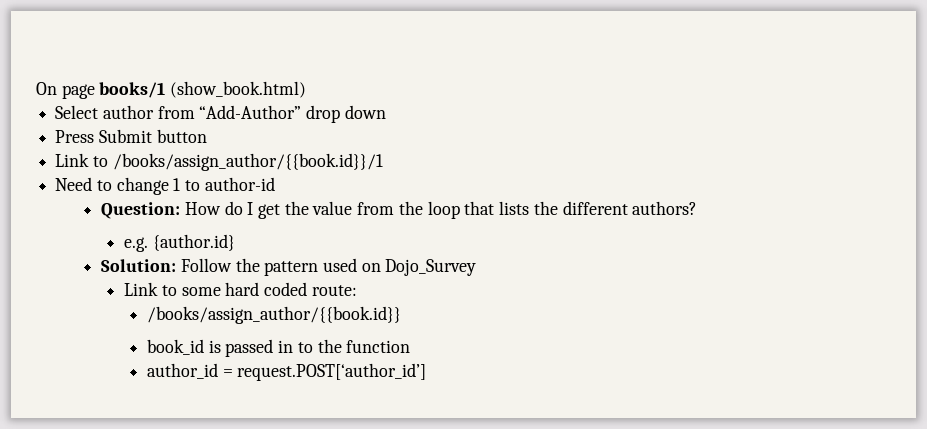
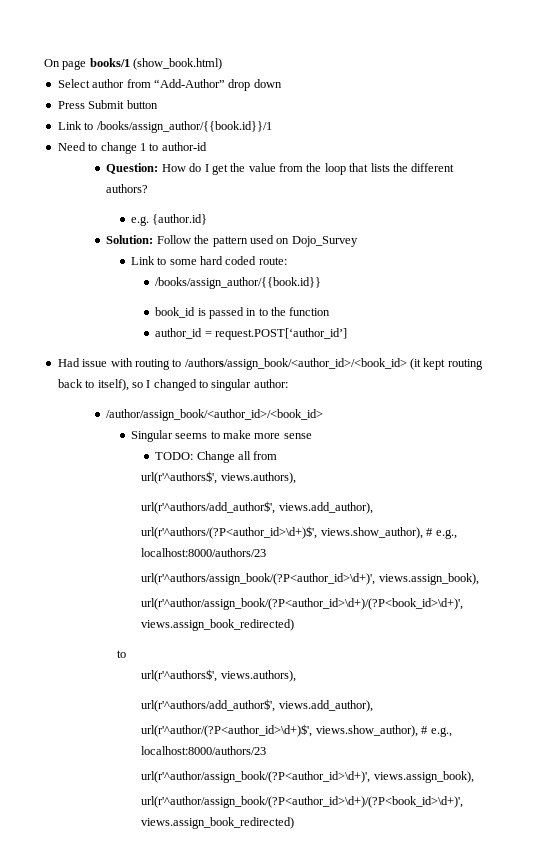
+ Had issue with routing to /authors/assign_book/<author_id>/<book_id> (it kept routing back to itself), so I changed to singular author:
+ /author/assign_book/<author_id>/<book_id>
+ Singular seems to make more sense
+ TODO: Change all from
+ url(r'^authors$', views.authors),
+ url(r'^authors/add_author$', views.add_author),
+ url(r'^authors/(?P<author_id>\d+)$', views.show_author), # e.g., localhost:8000/authors/23
+ url(r'^authors/assign_book/(?P<author_id>\d+)', views.assign_book),
+ url(r'^author/assign_book/(?P<author_id>\d+)/(?P<book_id>\d+)', views.assign_book_redirected)
+ to
+ url(r'^authors$', views.authors),
+ url(r'^authors/add_author$', views.add_author),
+ url(r'^author/(?P<author_id>\d+)$', views.show_author), # e.g., localhost:8000/authors/23
+ url(r'^author/assign_book/(?P<author_id>\d+)', views.assign_book),
+ url(r'^author/assign_book/(?P<author_id>\d+)/(?P<book_id>\d+)', views.assign_book_redirected)

